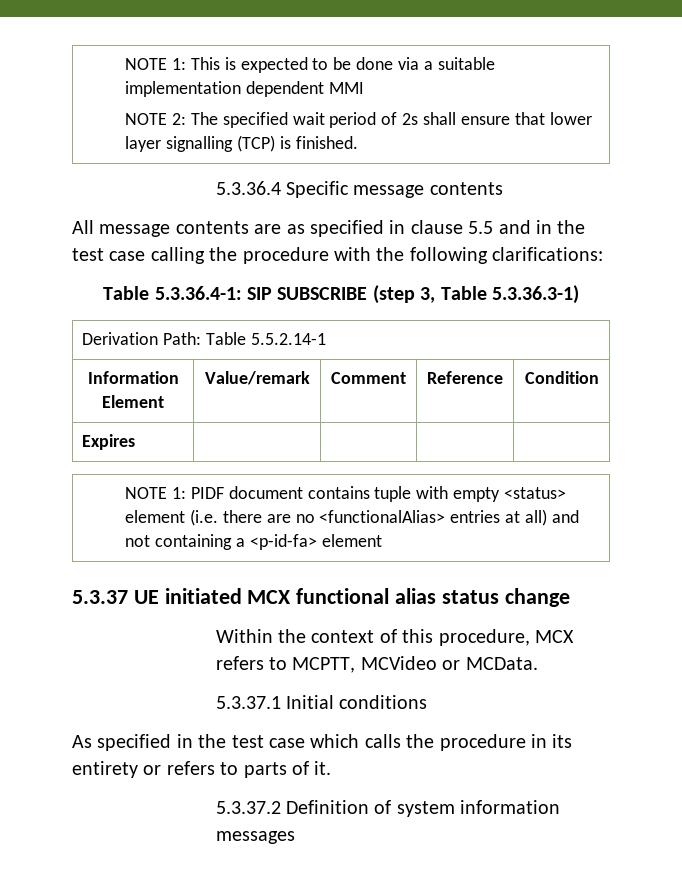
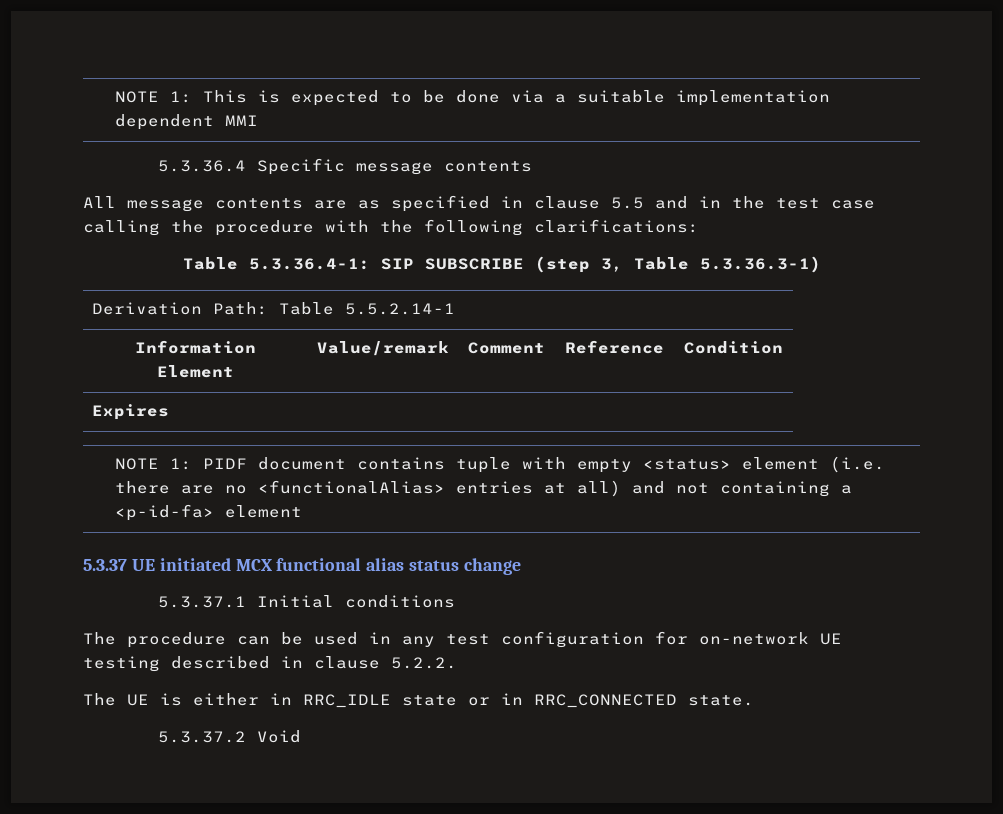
  NOTE 1: This is expected to be done via a suitable implementation dependent MMI
- NOTE 2: The specified wait period of 2s shall ensure that lower layer signalling (TCP) is finished.
- Within the context of this procedure, MCX refers to MCPTT, MCVideo or MCData.
  5.3.37.1 Initial conditions
- As specified in the test case which calls the procedure in its entirety or refers to parts of it.
- 5.3.37.2 Definition of system information messages
+ The procedure can be used in any test configuration for on-network UE testing described in clause 5.2.2.
+ The UE is either in RRC_IDLE state or in RRC_CONNECTED state.
+ 5.3.37.2 Void

